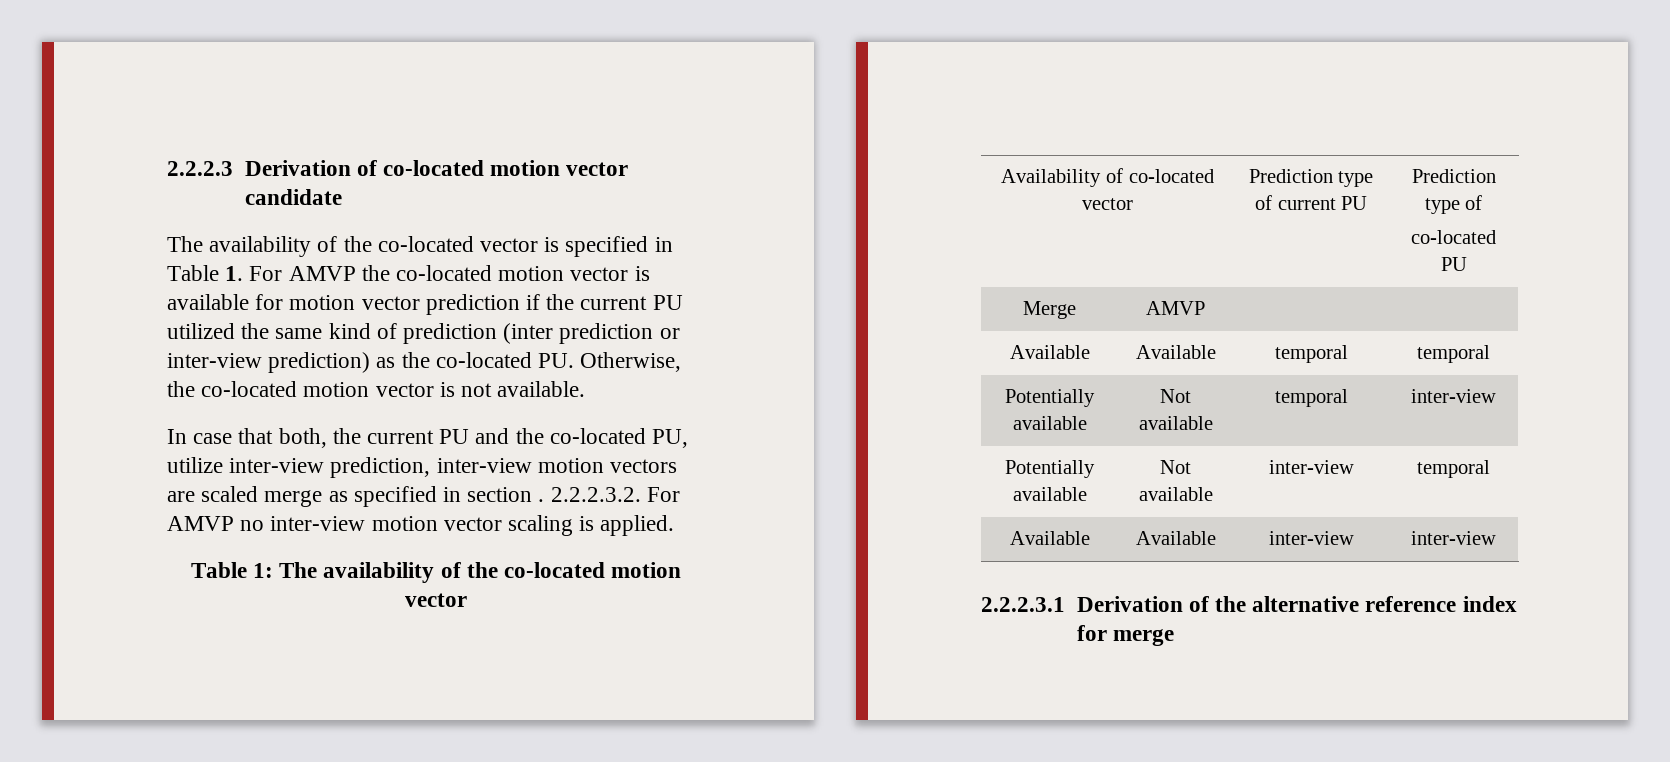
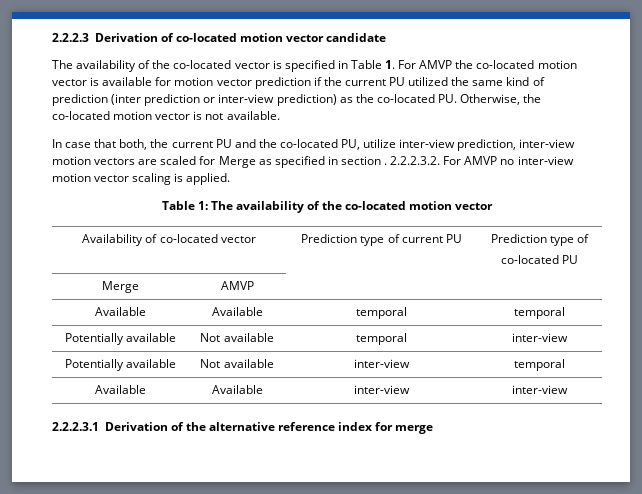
- In case that both, the current PU and the co-located PU, utilize inter-view prediction, inter-view motion vectors are scaled merge as specified in section .
+ In case that both, the current PU and the co-located PU, utilize inter-view prediction, inter-view motion vectors are scaled for Merge as specified in section .

